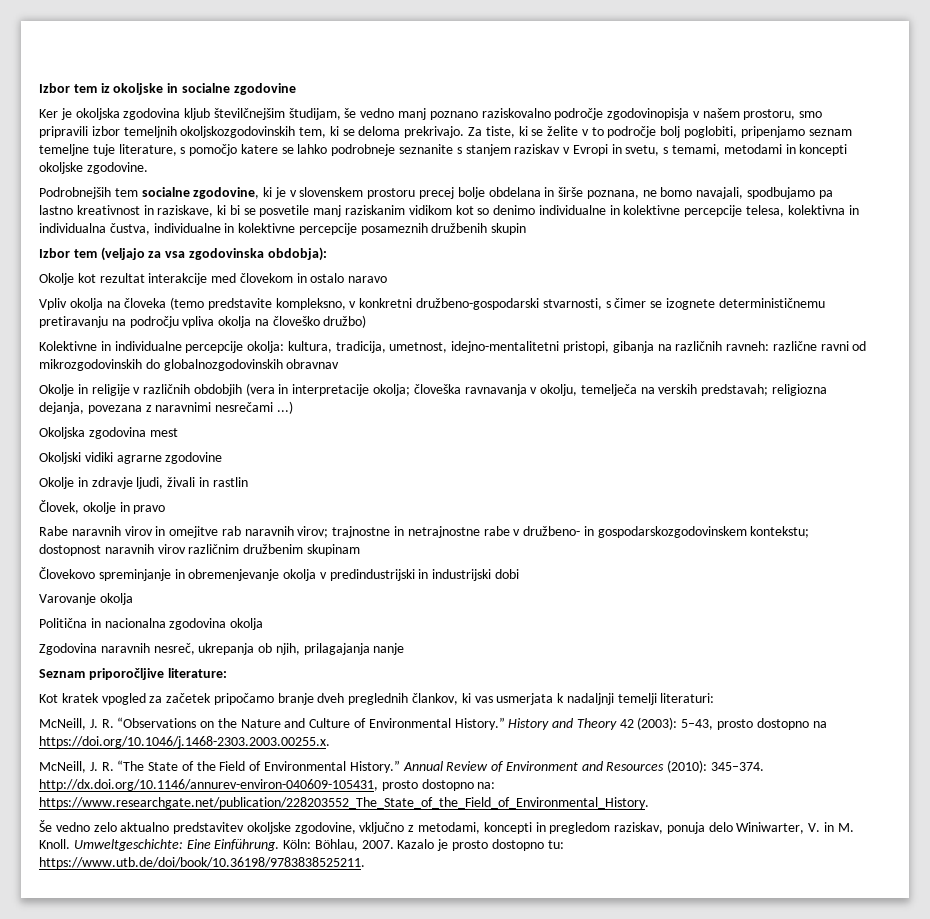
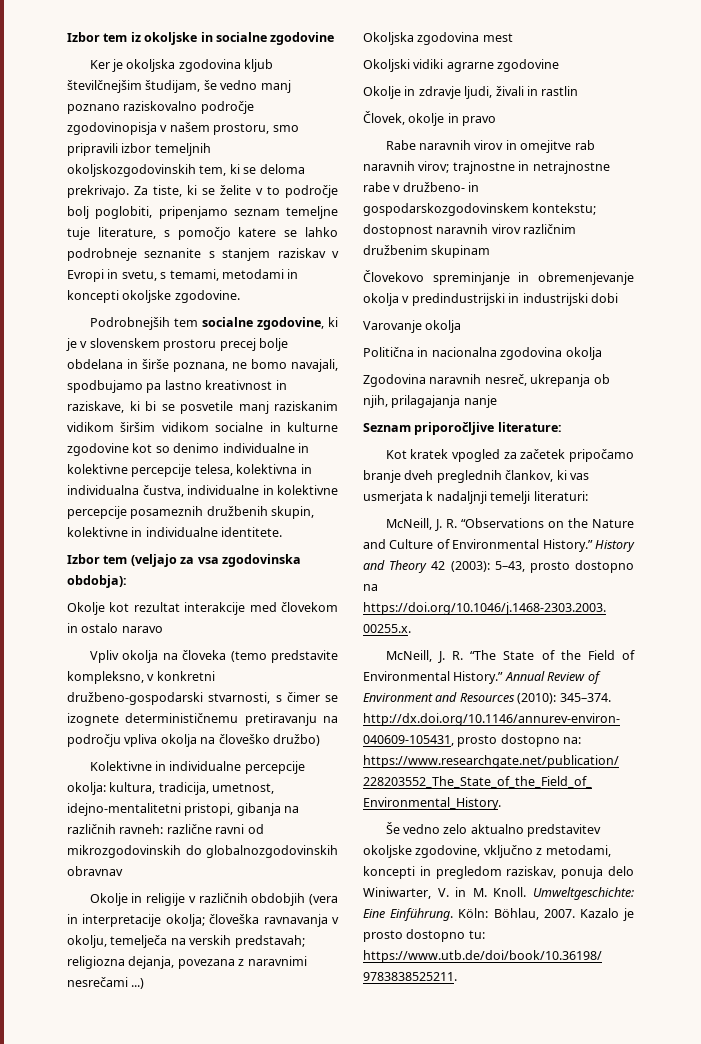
- Podrobnejših tem socialne zgodovine, ki je v slovenskem prostoru precej bolje obdelana in širše poznana, ne bomo navajali, spodbujamo pa lastno kreativnost in raziskave, ki bi se posvetile manj raziskanim vidikom kot so denimo individualne in kolektivne percepcije telesa, kolektivna in individualna čustva, individualne in kolektivne percepcije posameznih družbenih skupin
+ Podrobnejših tem socialne zgodovine, ki je v slovenskem prostoru precej bolje obdelana in širše poznana, ne bomo navajali, spodbujamo pa lastno kreativnost in raziskave, ki bi se posvetile manj raziskanim vidikom širšim vidikom socialne in kulturne zgodovine kot so denimo individualne in kolektivne percepcije telesa, kolektivna in individualna čustva, individualne in kolektivne percepcije posameznih družbenih skupin, kolektivne in individualne identitete.

